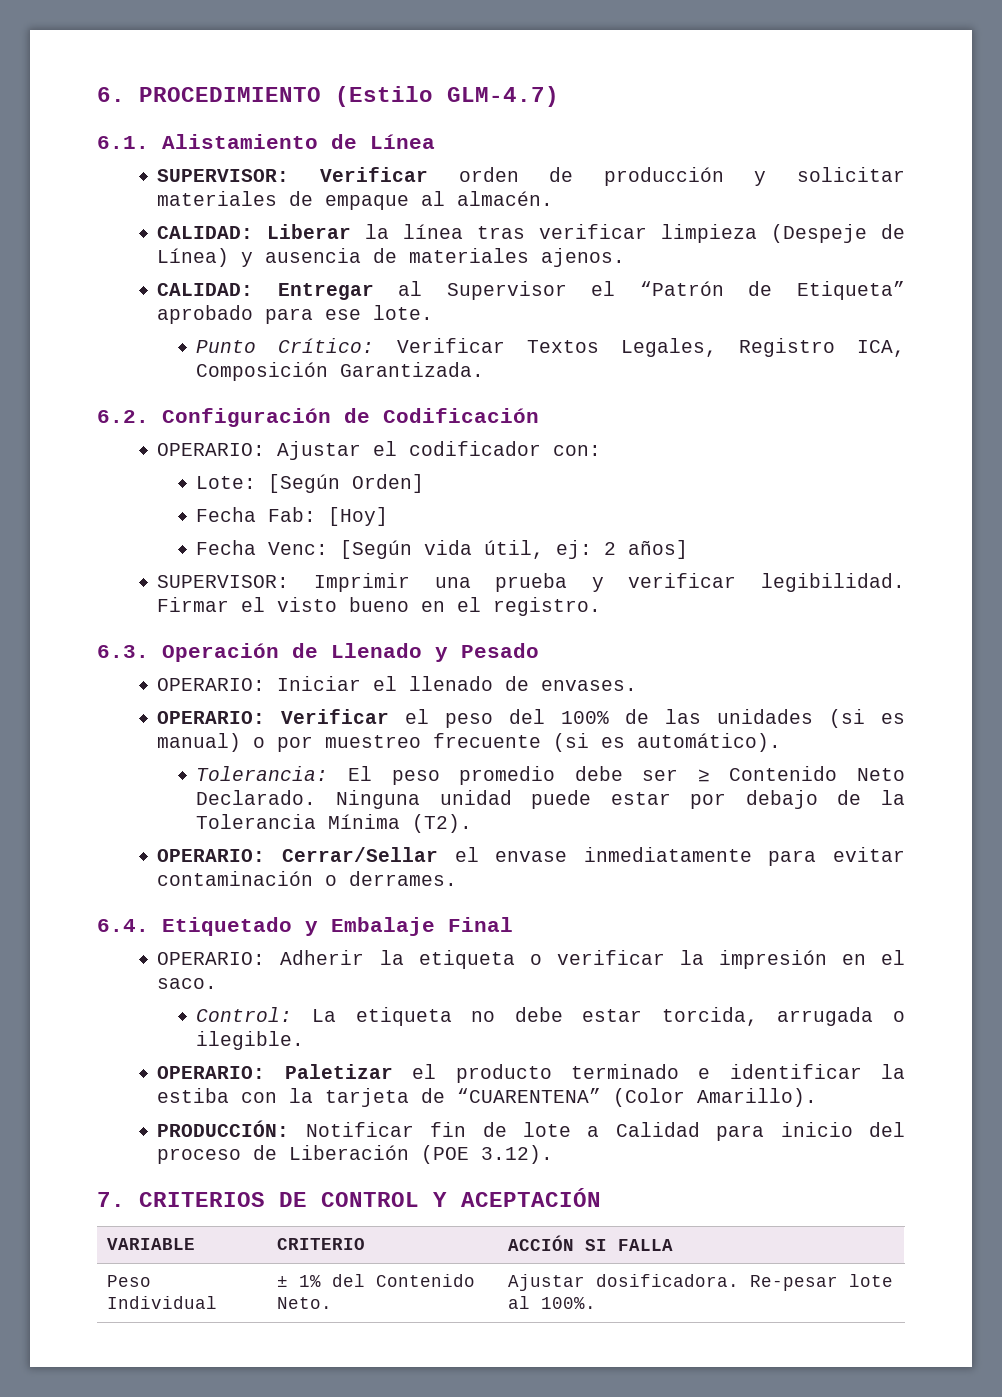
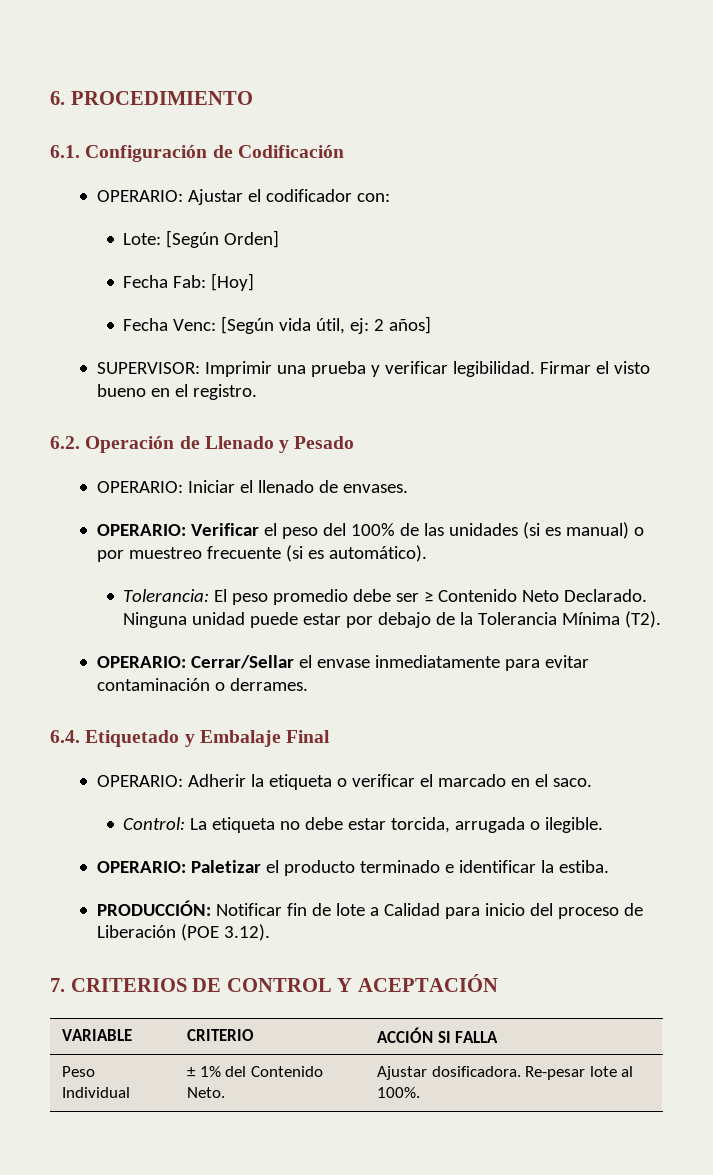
- 6. PROCEDIMIENTO (Estilo GLM-4.7)
+ 6. PROCEDIMIENTO
- 6.1. Alistamiento de Línea
- SUPERVISOR: Verificar orden de producción y solicitar materiales de empaque al almacén.
- CALIDAD: Liberar la línea tras verificar limpieza (Despeje de Línea) y ausencia de materiales ajenos.
- CALIDAD: Entregar al Supervisor el “Patrón de Etiqueta” aprobado para ese lote.
- Punto Crítico: Verificar Textos Legales, Registro ICA, Composición Garantizada.
- 6.2. Configuración de Codificación
+ 6.1. Configuración de Codificación
- 6.3. Operación de Llenado y Pesado
+ 6.2. Operación de Llenado y Pesado
- OPERARIO: Adherir la etiqueta o verificar la impresión en el saco.
+ OPERARIO: Adherir la etiqueta o verificar el marcado en el saco.
- OPERARIO: Paletizar el producto terminado e identificar la estiba con la tarjeta de “CUARENTENA” (Color Amarillo).
+ OPERARIO: Paletizar el producto terminado e identificar la estiba.

